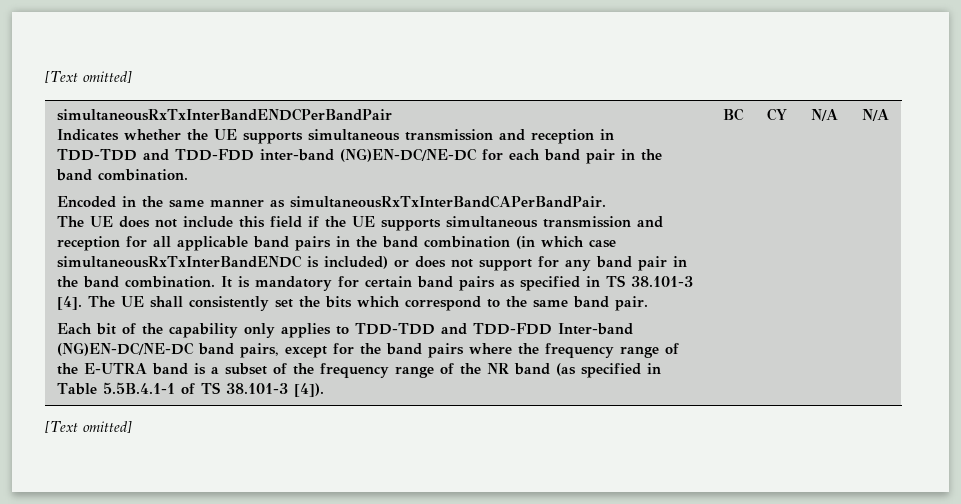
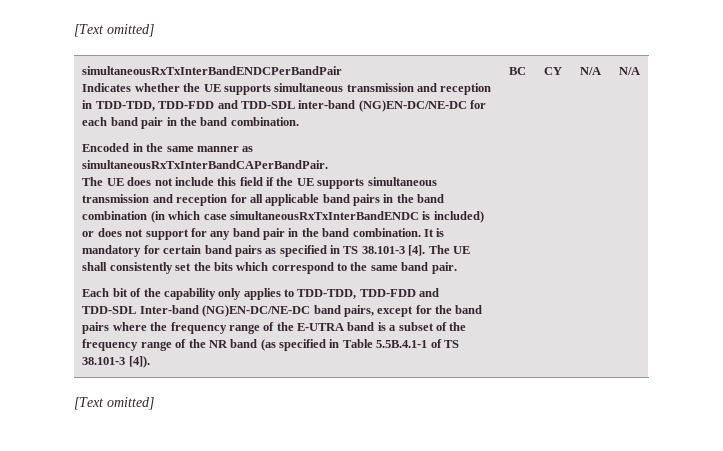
- Indicates whether the UE supports simultaneous transmission and reception in TDD-TDD and TDD-FDD inter-band (NG)EN-DC/NE-DC for each band pair in the band combination.
+ Indicates whether the UE supports simultaneous transmission and reception in TDD-TDD, TDD-FDD and TDD-SDL inter-band (NG)EN-DC/NE-DC for each band pair in the band combination.
- Each bit of the capability only applies to TDD-TDD and TDD-FDD Inter-band (NG)EN-DC/NE-DC band pairs, except for the band pairs where the frequency range of the E-UTRA band is a subset of the frequency range of the NR band (as specified in Table 5.5B.4.1-1 of TS 38.101-3 [4]).
+ Each bit of the capability only applies to TDD-TDD, TDD-FDD and TDD-SDL Inter-band (NG)EN-DC/NE-DC band pairs, except for the band pairs where the frequency range of the E-UTRA band is a subset of the frequency range of the NR band (as specified in Table 5.5B.4.1-1 of TS 38.101-3 [4]).

